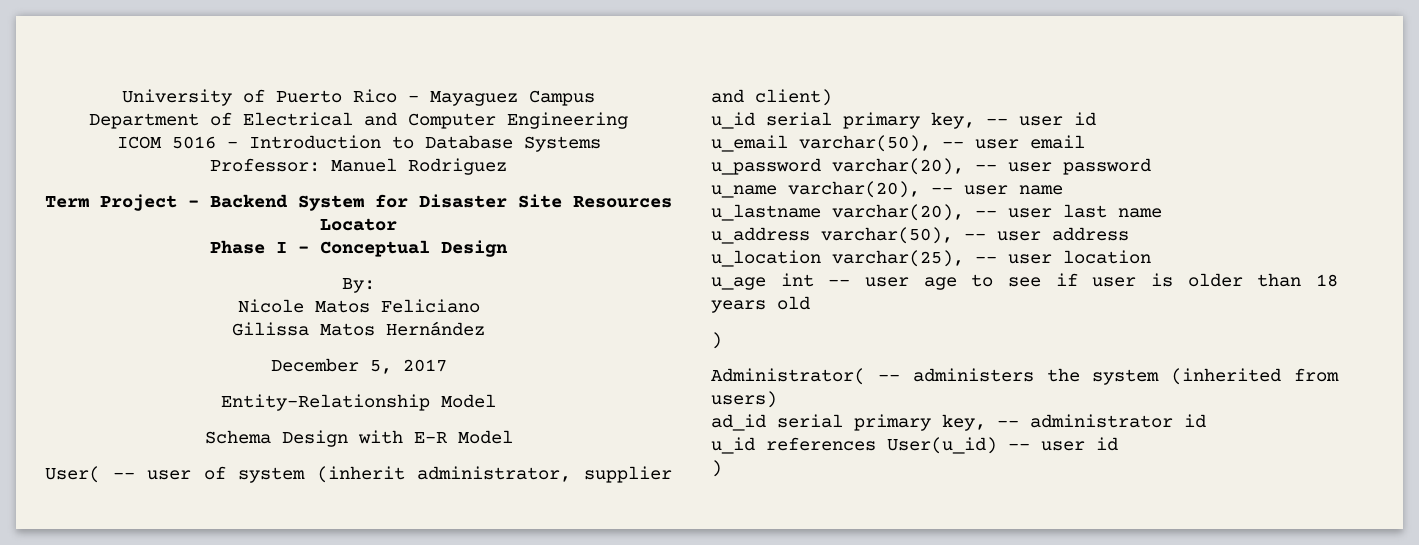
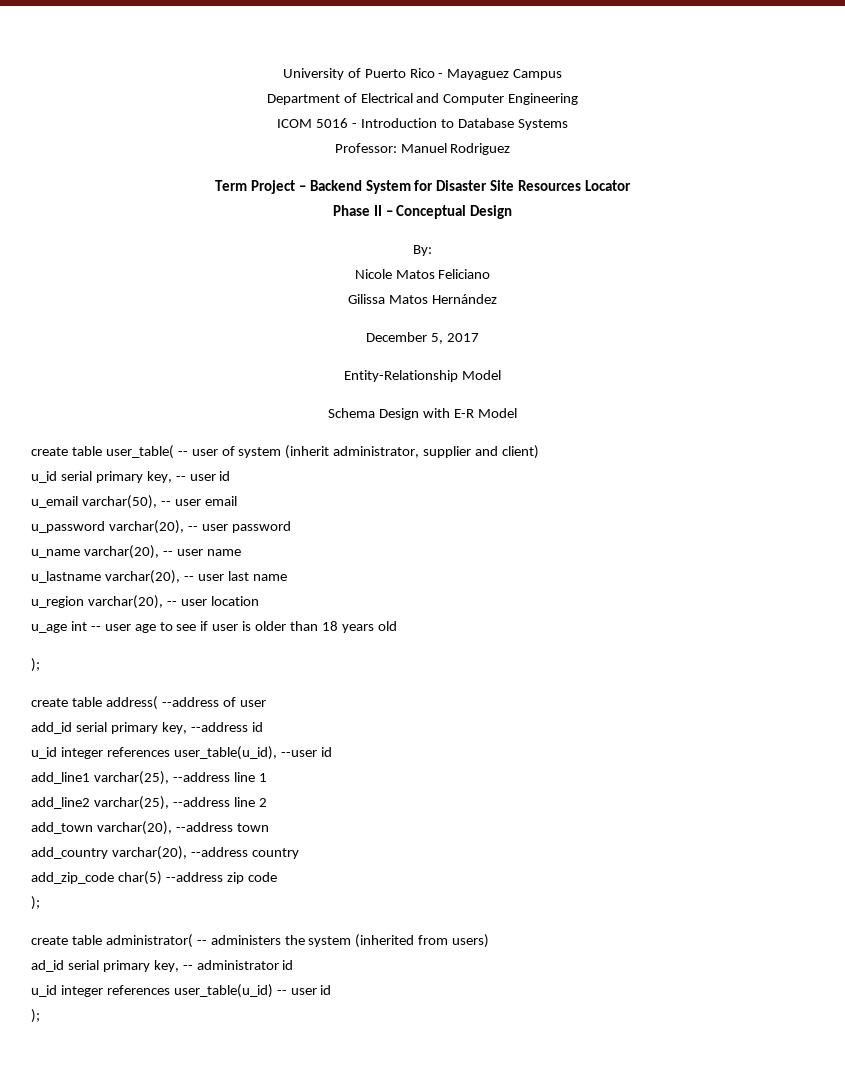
- Phase I – Conceptual Design
+ Phase II – Conceptual Design
- User( -- user of system (inherit administrator, supplier and client)
+ create table user_table( -- user of system (inherit administrator, supplier and client)
- u_address varchar(50), -- user address
- u_location varchar(25), -- user location
+ u_region varchar(20), -- user location
  u_age int -- user age to see if user is older than 18 years old
- )
- Administrator( -- administers the system (inherited from users)
+ );
+ create table address( --address of user
+ add_id serial primary key, --address id
+ u_id integer references user_table(u_id), --user id
+ add_line1 varchar(25), --address line 1
+ add_line2 varchar(25), --address line 2
+ add_town varchar(20), --address town
+ add_country varchar(20), --address country
+ add_zip_code char(5) --address zip code
+ );
+ create table administrator( -- administers the system (inherited from users)
- u_id references User(u_id) -- user id
- )
+ u_id integer references user_table(u_id) -- user id
+ );

